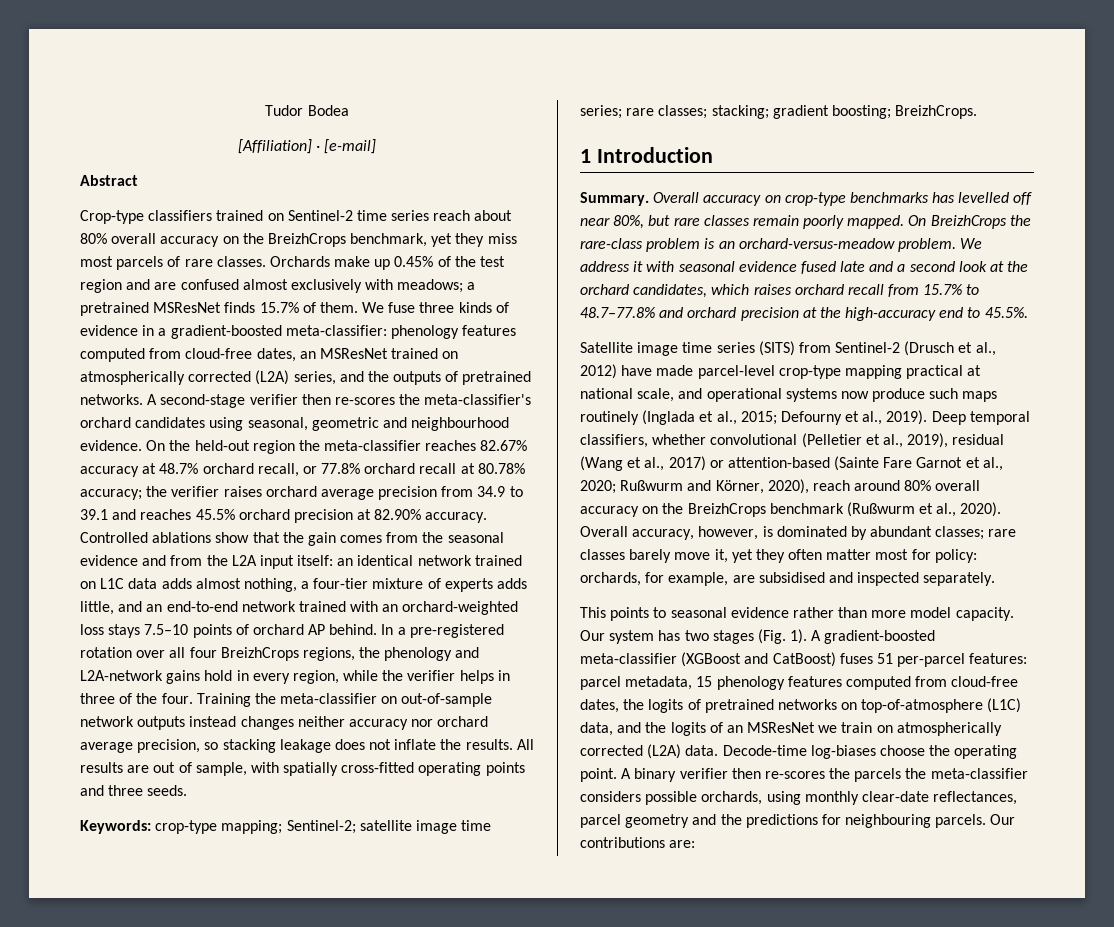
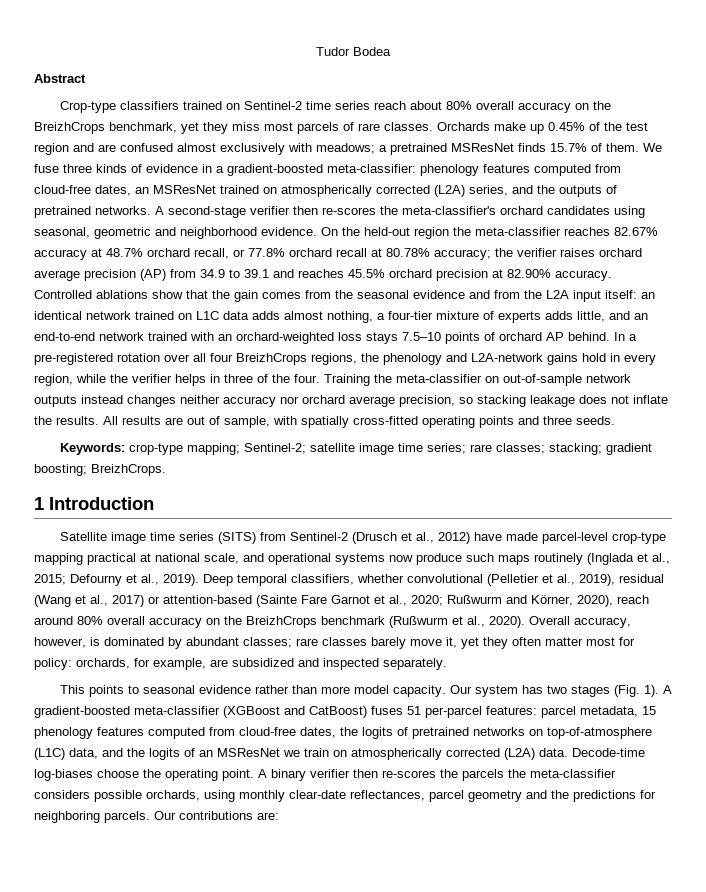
- [Affiliation] · [e-mail]
- A second-stage verifier then re-scores the meta-classifier's orchard candidates using seasonal, geometric and neighbourhood evidence.
+ A second-stage verifier then re-scores the meta-classifier's orchard candidates using seasonal, geometric and neighborhood evidence.
- On the held-out region the meta-classifier reaches 82.67% accuracy at 48.7% orchard recall, or 77.8% orchard recall at 80.78% accuracy; the verifier raises orchard average precision from 34.9 to 39.1 and reaches 45.5% orchard precision at 82.90% accuracy.
+ On the held-out region the meta-classifier reaches 82.67% accuracy at 48.7% orchard recall, or 77.8% orchard recall at 80.78% accuracy; the verifier raises orchard average precision (AP) from 34.9 to 39.1 and reaches 45.5% orchard precision at 82.90% accuracy.
- Summary. Overall accuracy on crop-type benchmarks has levelled off near 80%, but rare classes remain poorly mapped. On BreizhCrops the rare-class problem is an orchard-versus-meadow problem. We address it with seasonal evidence fused late and a second look at the orchard candidates, which raises orchard recall from 15.7% to 48.7–77.8% and orchard precision at the high-accuracy end to 45.5%.
- Overall accuracy, however, is dominated by abundant classes; rare classes barely move it, yet they often matter most for policy: orchards, for example, are subsidised and inspected separately.
+ Overall accuracy, however, is dominated by abundant classes; rare classes barely move it, yet they often matter most for policy: orchards, for example, are subsidized and inspected separately.
- A binary verifier then re-scores the parcels the meta-classifier considers possible orchards, using monthly clear-date reflectances, parcel geometry and the predictions for neighbouring parcels.
+ A binary verifier then re-scores the parcels the meta-classifier considers possible orchards, using monthly clear-date reflectances, parcel geometry and the predictions for neighboring parcels.

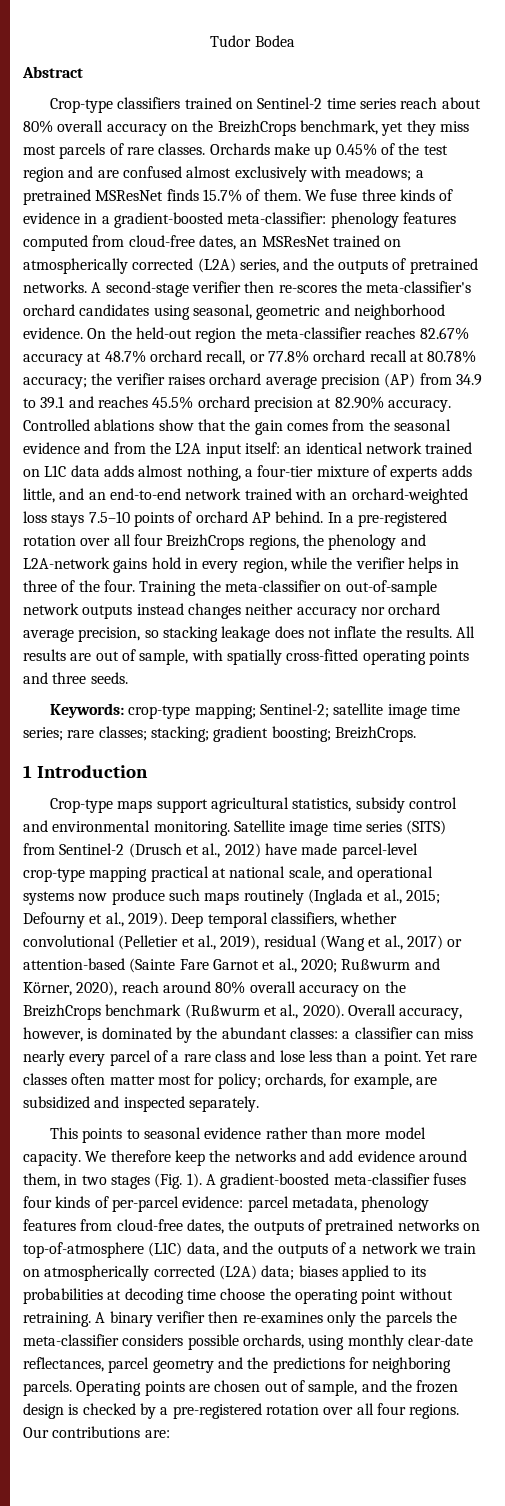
+ Crop-type maps support agricultural statistics, subsidy control and environmental monitoring.
- Overall accuracy, however, is dominated by abundant classes; rare classes barely move it, yet they often matter most for policy: orchards, for example, are subsidized and inspected separately.
+ Overall accuracy, however, is dominated by the abundant classes: a classifier can miss nearly every parcel of a rare class and lose less than a point. Yet rare classes often matter most for policy; orchards, for example, are subsidized and inspected separately.
- Our system has two stages (Fig. 1).
+ We therefore keep the networks and add evidence around them, in two stages (Fig. 1).
- A gradient-boosted meta-classifier (XGBoost and CatBoost) fuses 51 per-parcel features: parcel metadata, 15 phenology features computed from cloud-free dates, the logits of pretrained networks on top-of-atmosphere (L1C) data, and the logits of an MSResNet we train on atmospherically corrected (L2A) data. Decode-time log-biases choose the operating point.
+ A gradient-boosted meta-classifier fuses four kinds of per-parcel evidence: parcel metadata, phenology features from cloud-free dates, the outputs of pretrained networks on top-of-atmosphere (L1C) data, and the outputs of a network we train on atmospherically corrected (L2A) data; biases applied to its probabilities at decoding time choose the operating point without retraining.
- A binary verifier then re-scores the parcels the meta-classifier considers possible orchards, using monthly clear-date reflectances, parcel geometry and the predictions for neighboring parcels.
+ A binary verifier then re-examines only the parcels the meta-classifier considers possible orchards, using monthly clear-date reflectances, parcel geometry and the predictions for neighboring parcels.
+ Operating points are chosen out of sample, and the frozen design is checked by a pre-registered rotation over all four regions.

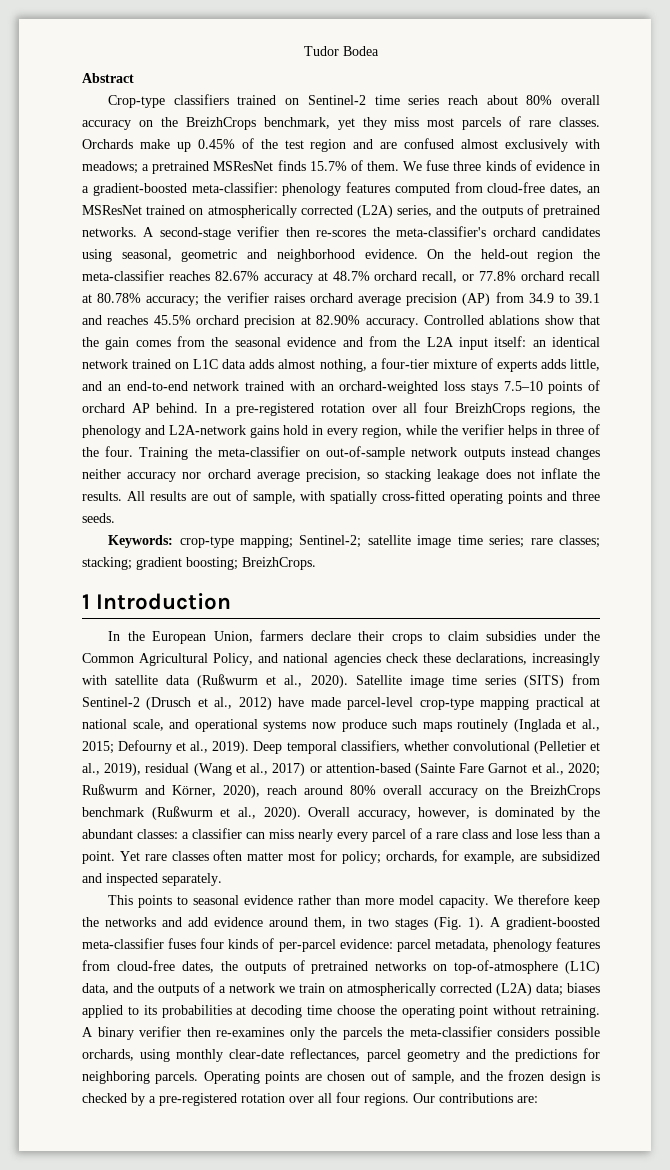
- Crop-type maps support agricultural statistics, subsidy control and environmental monitoring.
+ In the European Union, farmers declare their crops to claim subsidies under the Common Agricultural Policy, and national agencies check these declarations, increasingly with satellite data (Rußwurm et al., 2020).

